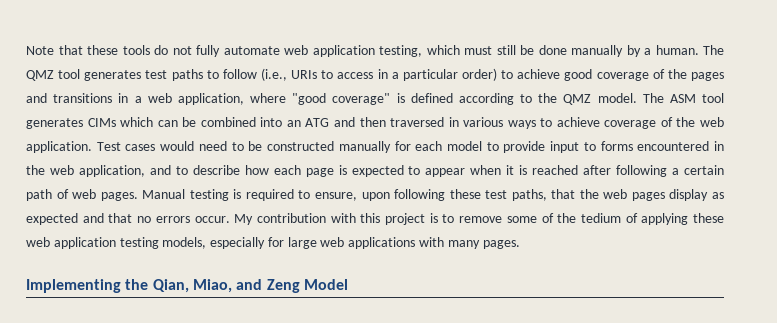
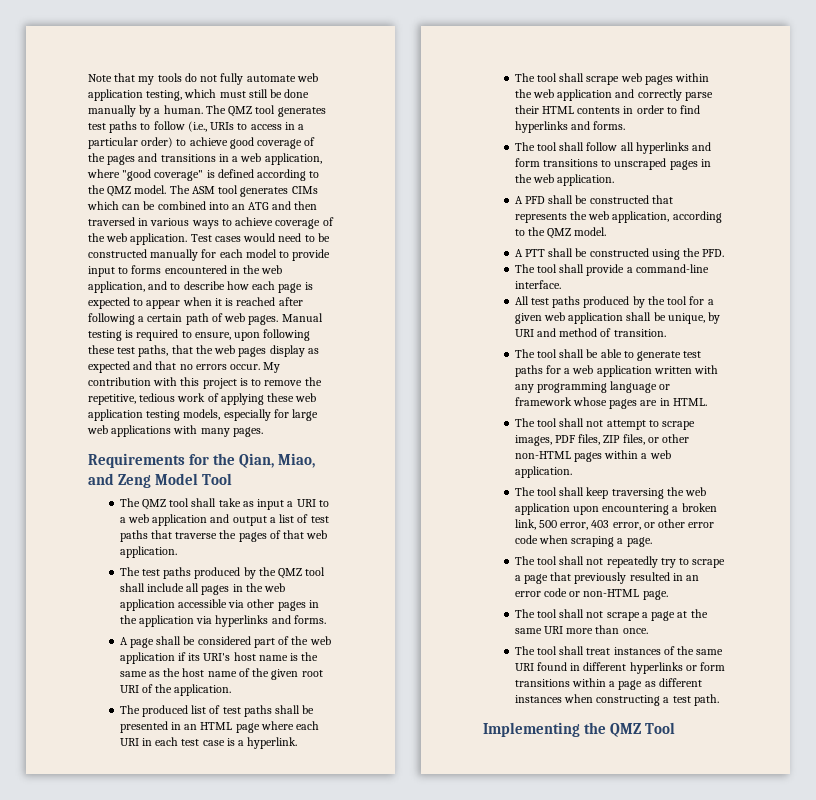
- Note that these tools do not fully automate web application testing, which must still be done manually by a human.
+ Note that my tools do not fully automate web application testing, which must still be done manually by a human.
- My contribution with this project is to remove some of the tedium of applying these web application testing models, especially for large web applications with many pages.
+ My contribution with this project is to remove the repetitive, tedious work of applying these web application testing models, especially for large web applications with many pages.
- Implementing the Qian, Miao, and Zeng Model
+ Requirements for the Qian, Miao, and Zeng Model Tool
+ The QMZ tool shall take as input a URI to a web application and output a list of test paths that traverse the pages of that web application.
+ The test paths produced by the QMZ tool shall include all pages in the web application accessible via other pages in the application via hyperlinks and forms.
+ A page shall be considered part of the web application if its URI's host name is the same as the host name of the given root URI of the application.
+ The produced list of test paths shall be presented in an HTML page where each URI in each test case is a hyperlink.
+ The tool shall scrape web pages within the web application and correctly parse their HTML contents in order to find hyperlinks and forms.
+ The tool shall follow all hyperlinks and form transitions to unscraped pages in the web application.
+ A PFD shall be constructed that represents the web application, according to the QMZ model.
+ A PTT shall be constructed using the PFD.
+ The tool shall provide a command-line interface.
+ All test paths produced by the tool for a given web application shall be unique, by URI and method of transition.
+ The tool shall be able to generate test paths for a web application written with any programming language or framework whose pages are in HTML.
+ The tool shall not attempt to scrape images, PDF files, ZIP files, or other non-HTML pages within a web application.
+ The tool shall keep traversing the web application upon encountering a broken link, 500 error, 403 error, or other error code when scraping a page.
+ The tool shall not repeatedly try to scrape a page that previously resulted in an error code or non-HTML page.
+ The tool shall not scrape a page at the same URI more than once.
+ The tool shall treat instances of the same URI found in different hyperlinks or form transitions within a page as different instances when constructing a test path.
+ Implementing the QMZ Tool

